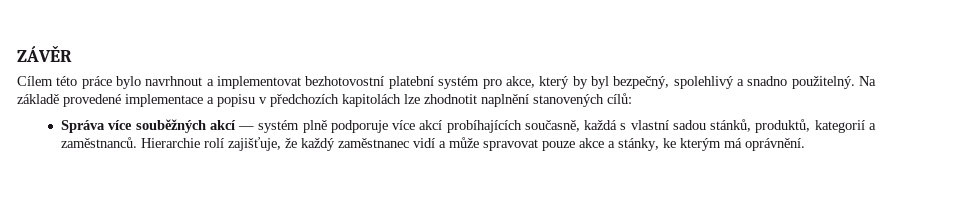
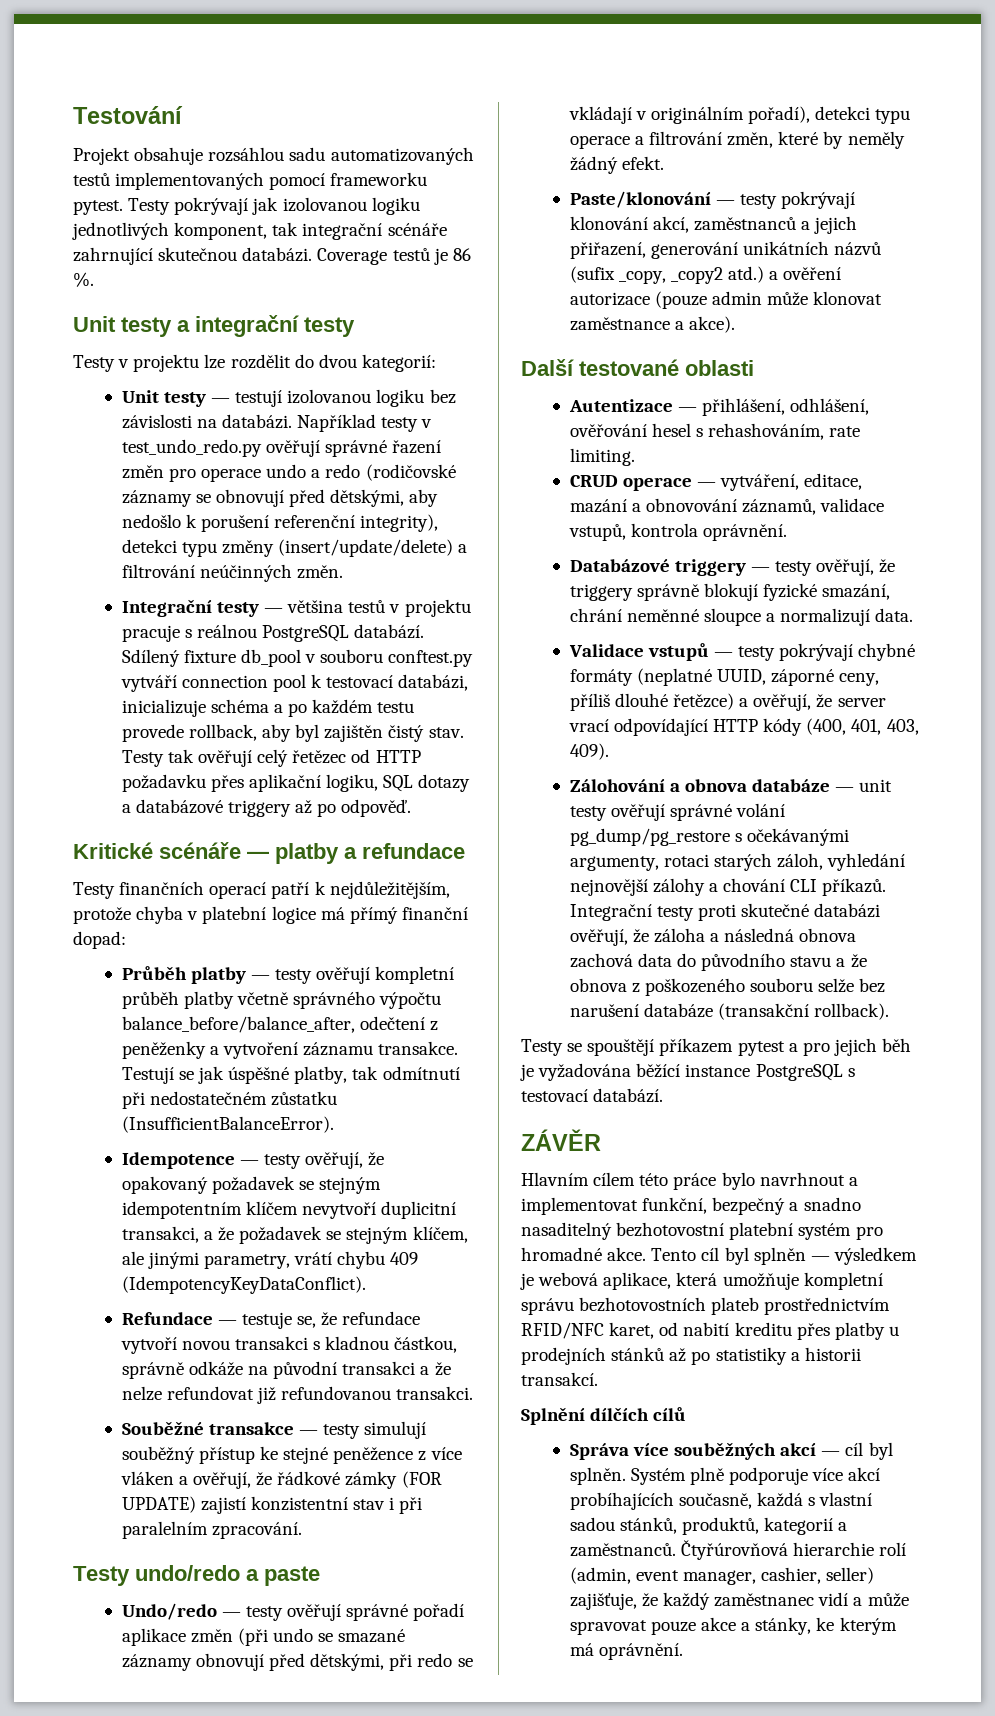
+ Testování
+ Projekt obsahuje rozsáhlou sadu automatizovaných testů implementovaných pomocí frameworku pytest. Testy pokrývají jak izolovanou logiku jednotlivých komponent, tak integrační scénáře zahrnující skutečnou databázi. Coverage testů je 86 %.
+ Unit testy a integrační testy
+ Testy v projektu lze rozdělit do dvou kategorií:
+ Unit testy — testují izolovanou logiku bez závislosti na databázi. Například testy v test_undo_redo.py ověřují správné řazení změn pro operace undo a redo (rodičovské záznamy se obnovují před dětskými, aby nedošlo k porušení referenční integrity), detekci typu změny (insert/update/delete) a filtrování neúčinných změn.
+ Integrační testy — většina testů v projektu pracuje s reálnou PostgreSQL databází. Sdílený fixture db_pool v souboru conftest.py vytváří connection pool k testovací databázi, inicializuje schéma a po každém testu provede rollback, aby byl zajištěn čistý stav. Testy tak ověřují celý řetězec od HTTP požadavku přes aplikační logiku, SQL dotazy a databázové triggery až po odpověď.
+ Kritické scénáře — platby a refundace
+ Testy finančních operací patří k nejdůležitějším, protože chyba v platební logice má přímý finanční dopad:
+ Průběh platby — testy ověřují kompletní průběh platby včetně správného výpočtu balance_before/balance_after, odečtení z peněženky a vytvoření záznamu transakce. Testují se jak úspěšné platby, tak odmítnutí při nedostatečném zůstatku (InsufficientBalanceError).
+ Idempotence — testy ověřují, že opakovaný požadavek se stejným idempotentním klíčem nevytvoří duplicitní transakci, a že požadavek se stejným klíčem, ale jinými parametry, vrátí chybu 409 (IdempotencyKeyDataConflict).
+ Refundace — testuje se, že refundace vytvoří novou transakci s kladnou částkou, správně odkáže na původní transakci a že nelze refundovat již refundovanou transakci.
+ Souběžné transakce — testy simulují souběžný přístup ke stejné peněžence z více vláken a ověřují, že řádkové zámky (FOR UPDATE) zajistí konzistentní stav i při paralelním zpracování.
+ Testy undo/redo a paste
+ Undo/redo — testy ověřují správné pořadí aplikace změn (při undo se smazané záznamy obnovují před dětskými, při redo se vkládají v originálním pořadí), detekci typu operace a filtrování změn, které by neměly žádný efekt.
+ Paste/klonování — testy pokrývají klonování akcí, zaměstnanců a jejich přiřazení, generování unikátních názvů (sufix _copy, _copy2 atd.) a ověření autorizace (pouze admin může klonovat zaměstnance a akce).
+ Další testované oblasti
+ Autentizace — přihlášení, odhlášení, ověřování hesel s rehashováním, rate limiting.
+ CRUD operace — vytváření, editace, mazání a obnovování záznamů, validace vstupů, kontrola oprávnění.
+ Databázové triggery — testy ověřují, že triggery správně blokují fyzické smazání, chrání neměnné sloupce a normalizují data.
+ Validace vstupů — testy pokrývají chybné formáty (neplatné UUID, záporné ceny, příliš dlouhé řetězce) a ověřují, že server vrací odpovídající HTTP kódy (400, 401, 403, 409).
+ Zálohování a obnova databáze — unit testy ověřují správné volání pg_dump/pg_restore s očekávanými argumenty, rotaci starých záloh, vyhledání nejnovější zálohy a chování CLI příkazů. Integrační testy proti skutečné databázi ověřují, že záloha a následná obnova zachová data do původního stavu a že obnova z poškozeného souboru selže bez narušení databáze (transakční rollback).
+ Testy se spouštějí příkazem pytest a pro jejich běh je vyžadována běžící instance PostgreSQL s testovací databází.
- Cílem této práce bylo navrhnout a implementovat bezhotovostní platební systém pro akce, který by byl bezpečný, spolehlivý a snadno použitelný. Na základě provedené implementace a popisu v předchozích kapitolách lze zhodnotit naplnění stanovených cílů:
+ Hlavním cílem této práce bylo navrhnout a implementovat funkční, bezpečný a snadno nasaditelný bezhotovostní platební systém pro hromadné akce. Tento cíl byl splněn — výsledkem je webová aplikace, která umožňuje kompletní správu bezhotovostních plateb prostřednictvím RFID/NFC karet, od nabití kreditu přes platby u prodejních stánků až po statistiky a historii transakcí.
+ Splnění dílčích cílů
- Správa více souběžných akcí — systém plně podporuje více akcí probíhajících současně, každá s vlastní sadou stánků, produktů, kategorií a zaměstnanců.
+ Správa více souběžných akcí — cíl byl splněn. Systém plně podporuje více akcí probíhajících současně, každá s vlastní sadou stánků, produktů, kategorií a zaměstnanců.
- Hierarchie rolí zajišťuje, že každý zaměstnanec vidí a může spravovat pouze akce a stánky, ke kterým má oprávnění.
+ Čtyřúrovňová hierarchie rolí (admin, event manager, cashier, seller) zajišťuje, že každý zaměstnanec vidí a může spravovat pouze akce a stánky, ke kterým má oprávnění.

